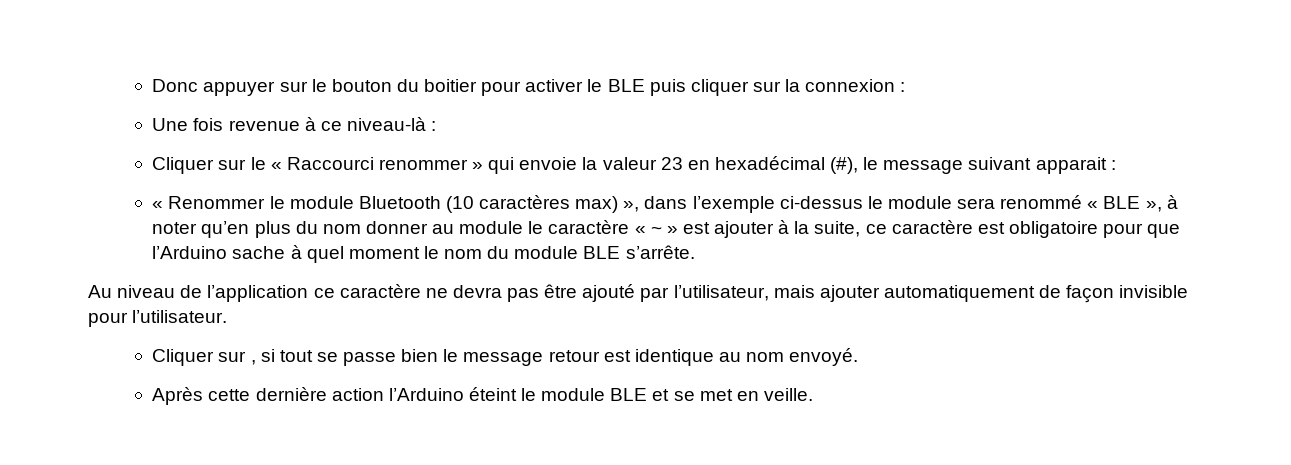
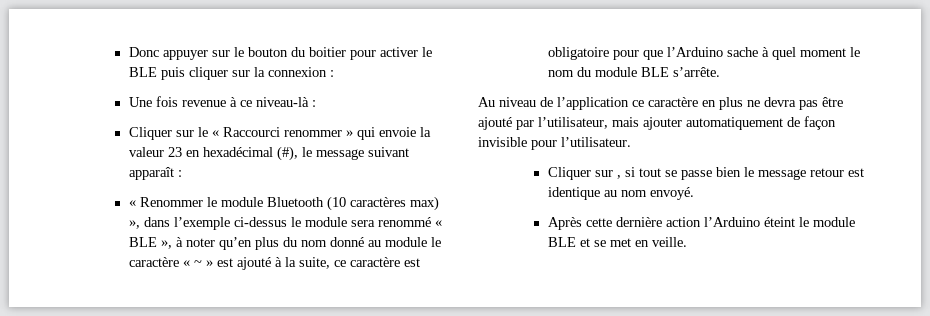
- Cliquer sur le « Raccourci renommer » qui envoie la valeur 23 en hexadécimal (#), le message suivant apparait :
+ Cliquer sur le « Raccourci renommer » qui envoie la valeur 23 en hexadécimal (#), le message suivant apparaît :
- « Renommer le module Bluetooth (10 caractères max) », dans l’exemple ci-dessus le module sera renommé « BLE », à noter qu’en plus du nom donner au module le caractère « ~ » est ajouter à la suite, ce caractère est obligatoire pour que l’Arduino sache à quel moment le nom du module BLE s’arrête.
+ « Renommer le module Bluetooth (10 caractères max) », dans l’exemple ci-dessus le module sera renommé « BLE », à noter qu’en plus du nom donné au module le caractère « ~ » est ajouté à la suite, ce caractère est obligatoire pour que l’Arduino sache à quel moment le nom du module BLE s’arrête.
- Au niveau de l’application ce caractère ne devra pas être ajouté par l’utilisateur, mais ajouter automatiquement de façon invisible pour l’utilisateur.
+ Au niveau de l’application ce caractère en plus ne devra pas être ajouté par l’utilisateur, mais ajouter automatiquement de façon invisible pour l’utilisateur.

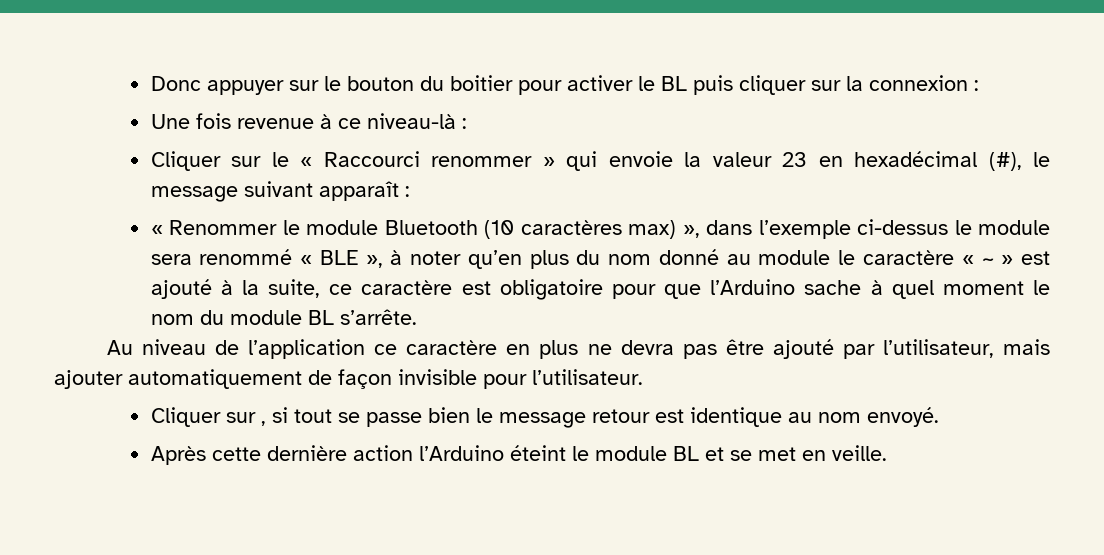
- Donc appuyer sur le bouton du boitier pour activer le BLE puis cliquer sur la connexion :
+ Donc appuyer sur le bouton du boitier pour activer le BL puis cliquer sur la connexion :
- « Renommer le module Bluetooth (10 caractères max) », dans l’exemple ci-dessus le module sera renommé « BLE », à noter qu’en plus du nom donné au module le caractère « ~ » est ajouté à la suite, ce caractère est obligatoire pour que l’Arduino sache à quel moment le nom du module BLE s’arrête.
+ « Renommer le module Bluetooth (10 caractères max) », dans l’exemple ci-dessus le module sera renommé « BLE », à noter qu’en plus du nom donné au module le caractère « ~ » est ajouté à la suite, ce caractère est obligatoire pour que l’Arduino sache à quel moment le nom du module BL s’arrête.
- Après cette dernière action l’Arduino éteint le module BLE et se met en veille.
+ Après cette dernière action l’Arduino éteint le module BL et se met en veille.

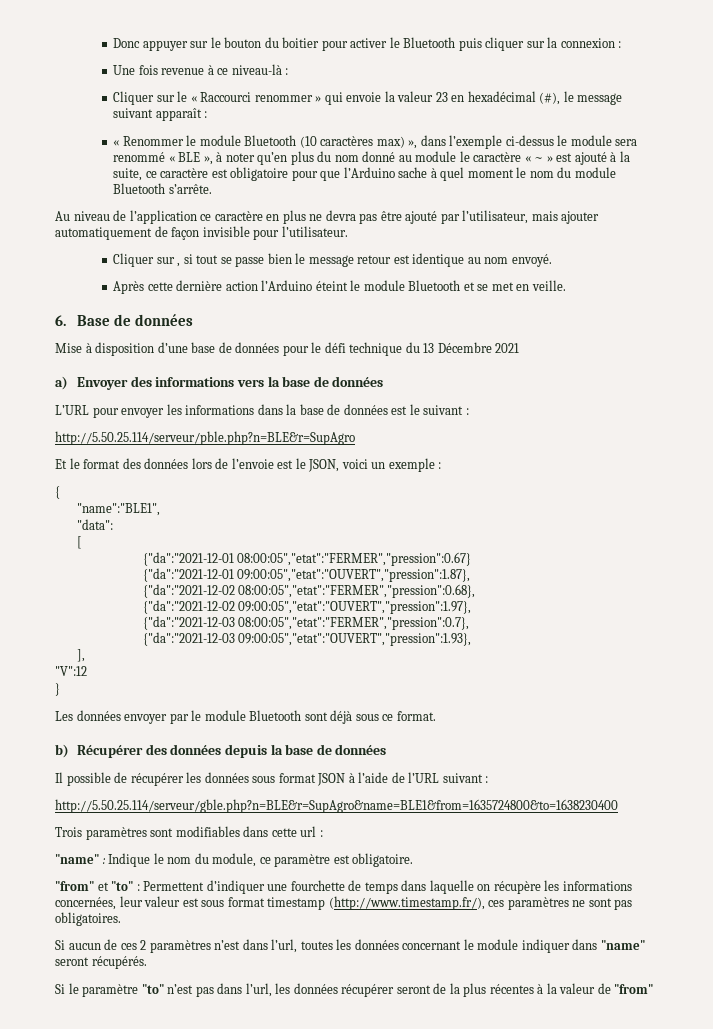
- Donc appuyer sur le bouton du boitier pour activer le BL puis cliquer sur la connexion :
+ Donc appuyer sur le bouton du boitier pour activer le Bluetooth puis cliquer sur la connexion :
- « Renommer le module Bluetooth (10 caractères max) », dans l’exemple ci-dessus le module sera renommé « BLE », à noter qu’en plus du nom donné au module le caractère « ~ » est ajouté à la suite, ce caractère est obligatoire pour que l’Arduino sache à quel moment le nom du module BL s’arrête.
+ « Renommer le module Bluetooth (10 caractères max) », dans l’exemple ci-dessus le module sera renommé « BLE », à noter qu’en plus du nom donné au module le caractère « ~ » est ajouté à la suite, ce caractère est obligatoire pour que l’Arduino sache à quel moment le nom du module Bluetooth s’arrête.
- Après cette dernière action l’Arduino éteint le module BL et se met en veille.
+ Après cette dernière action l’Arduino éteint le module Bluetooth et se met en veille.
+ 6. Base de données
+ Mise à disposition d’une base de données pour le défi technique du 13 Décembre 2021
+ a) Envoyer des informations vers la base de données
+ L’URL pour envoyer les informations dans la base de données est le suivant :
+ http://5.50.25.114/serveur/pble.php?n=BLE&r=SupAgro
+ Et le format des données lors de l’envoie est le JSON, voici un exemple :
+ {
+ "name":"BLE1",
+ "data":
+ [
+ {"da":"2021-12-01 08:00:05","etat":"FERMER","pression":0.67}
+ {"da":"2021-12-01 09:00:05","etat":"OUVERT","pression":1.87},
+ {"da":"2021-12-02 08:00:05","etat":"FERMER","pression":0.68},
+ {"da":"2021-12-02 09:00:05","etat":"OUVERT","pression":1.97},
+ {"da":"2021-12-03 08:00:05","etat":"FERMER","pression":0.7},
+ {"da":"2021-12-03 09:00:05","etat":"OUVERT","pression":1.93},
+ ],
+ "V":12
+ }
+ Les données envoyer par le module Bluetooth sont déjà sous ce format.
+ b) Récupérer des données depuis la base de données
+ Il possible de récupérer les données sous format JSON à l’aide de l’URL suivant :
+ http://5.50.25.114/serveur/gble.php?n=BLE&r=SupAgro&name=BLE1&from=1635724800&to=1638230400
+ Trois paramètres sont modifiables dans cette url :
+ "name" : Indique le nom du module, ce paramètre est obligatoire.
+ "from" et "to" : Permettent d’indiquer une fourchette de temps dans laquelle on récupère les informations concernées, leur valeur est sous format timestamp (http://www.timestamp.fr/), ces paramètres ne sont pas obligatoires.
+ Si aucun de ces 2 paramètres n’est dans l’url, toutes les données concernant le module indiquer dans "name" seront récupérés.
+ Si le paramètre "to" n’est pas dans l’url, les données récupérer seront de la plus récentes à la valeur de "from"

